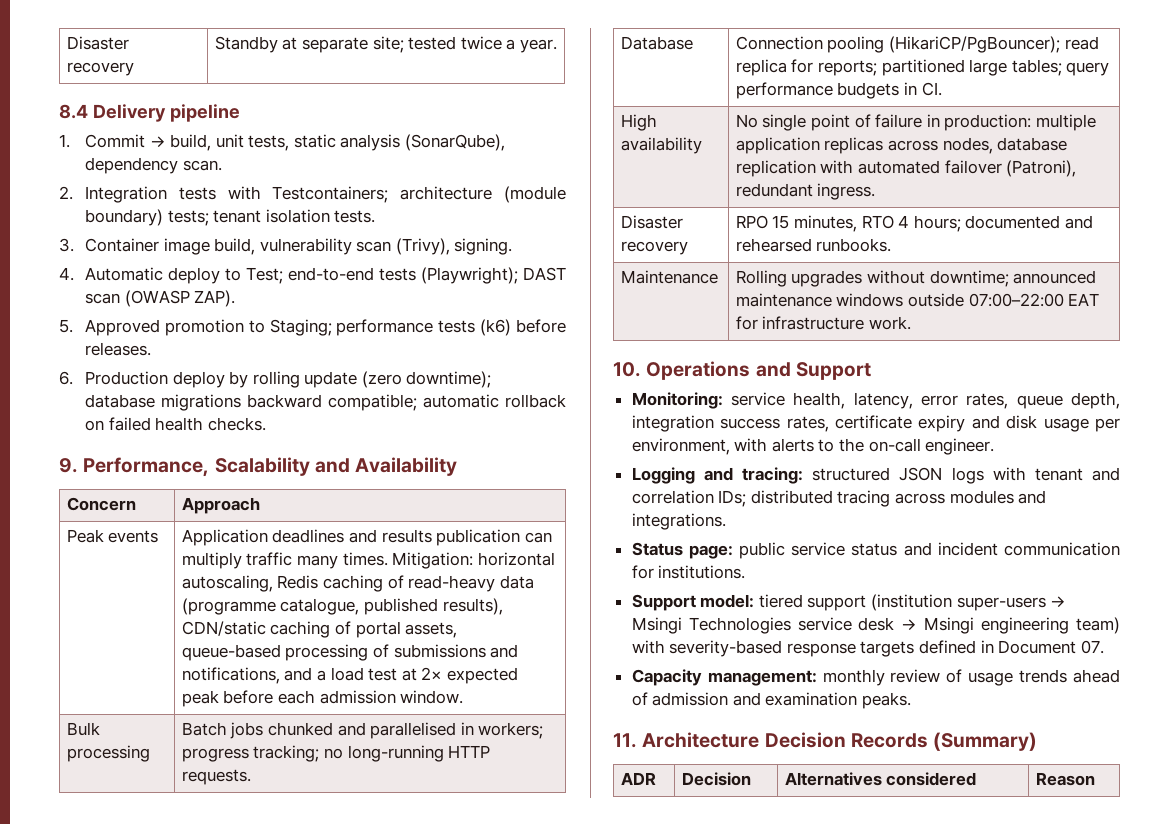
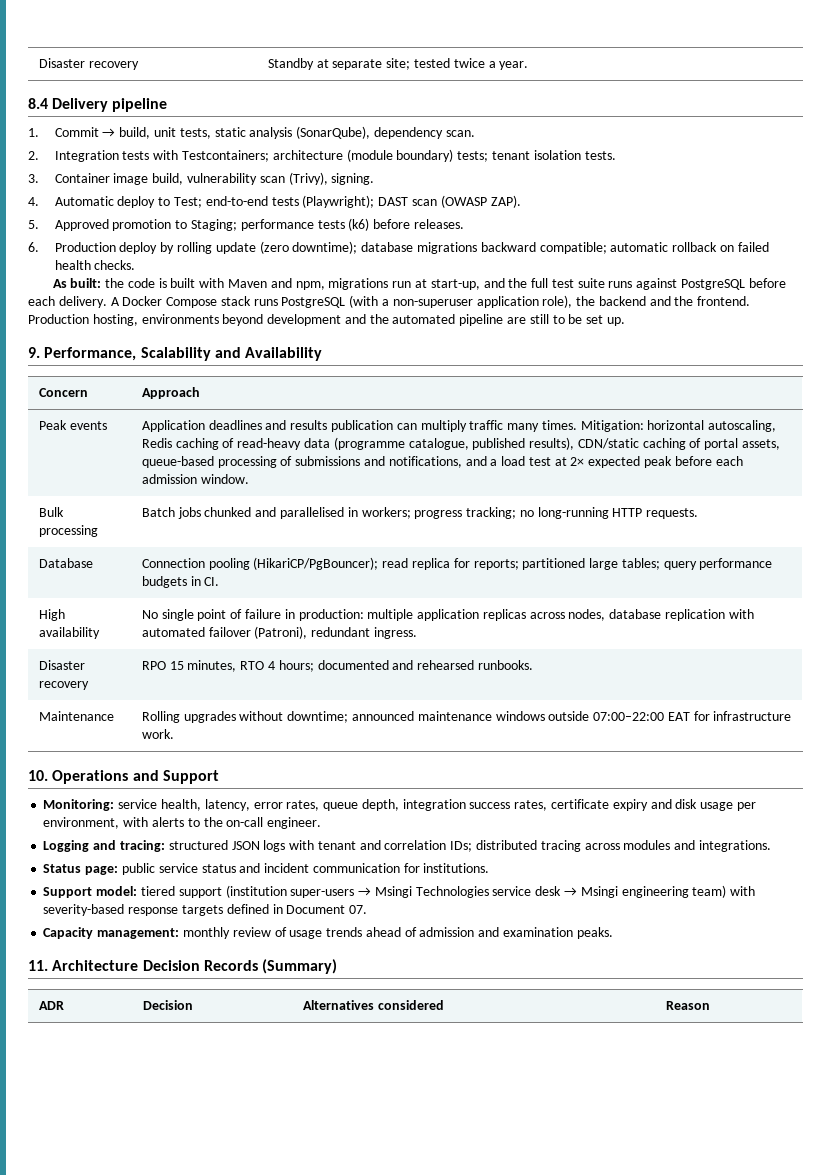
+ As built: the code is built with Maven and npm, migrations run at start-up, and the full test suite runs against PostgreSQL before each delivery. A Docker Compose stack runs PostgreSQL (with a non-superuser application role), the backend and the frontend. Production hosting, environments beyond development and the automated pipeline are still to be set up.

